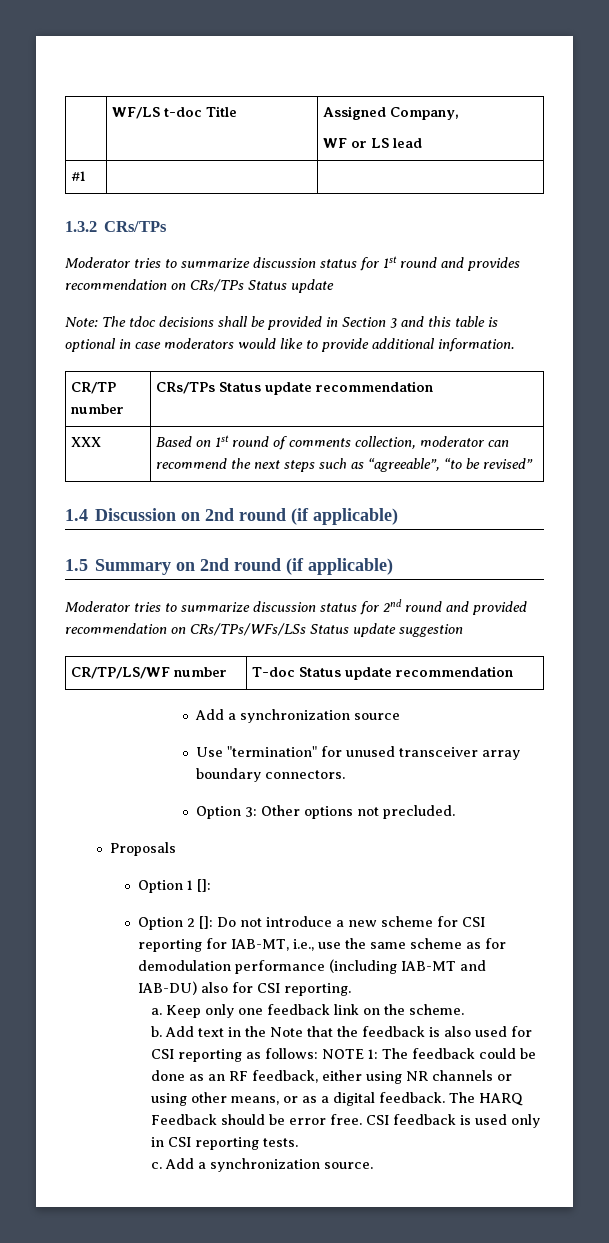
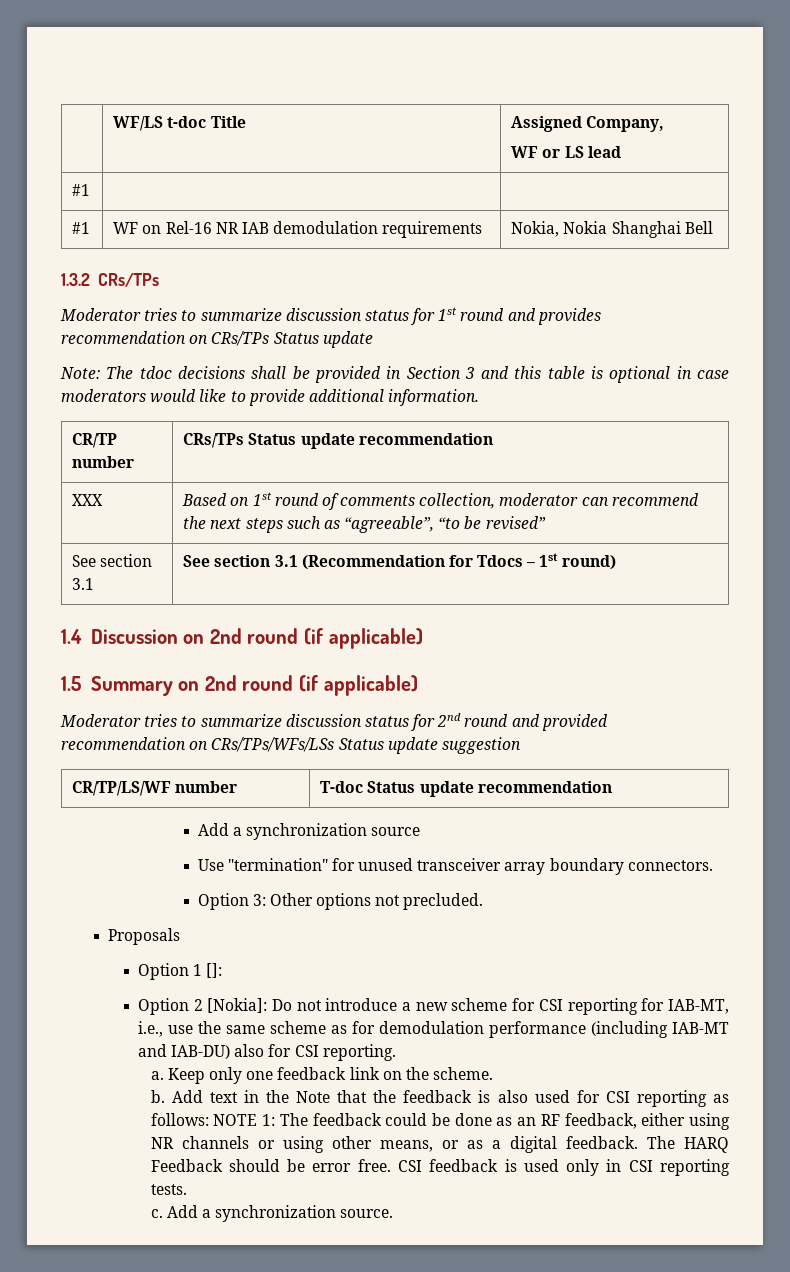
+ #1 | WF on Rel-16 NR IAB demodulation requirements | Nokia, Nokia Shanghai Bell
+ See section 3.1 | See section 3.1 (Recommendation for Tdocs – 1st round)
- Option 2 []: Do not introduce a new scheme for CSI reporting for IAB-MT, i.e., use the same scheme as for demodulation performance (including IAB-MT and IAB-DU) also for CSI reporting.
+ Option 2 [Nokia]: Do not introduce a new scheme for CSI reporting for IAB-MT, i.e., use the same scheme as for demodulation performance (including IAB-MT and IAB-DU) also for CSI reporting.

